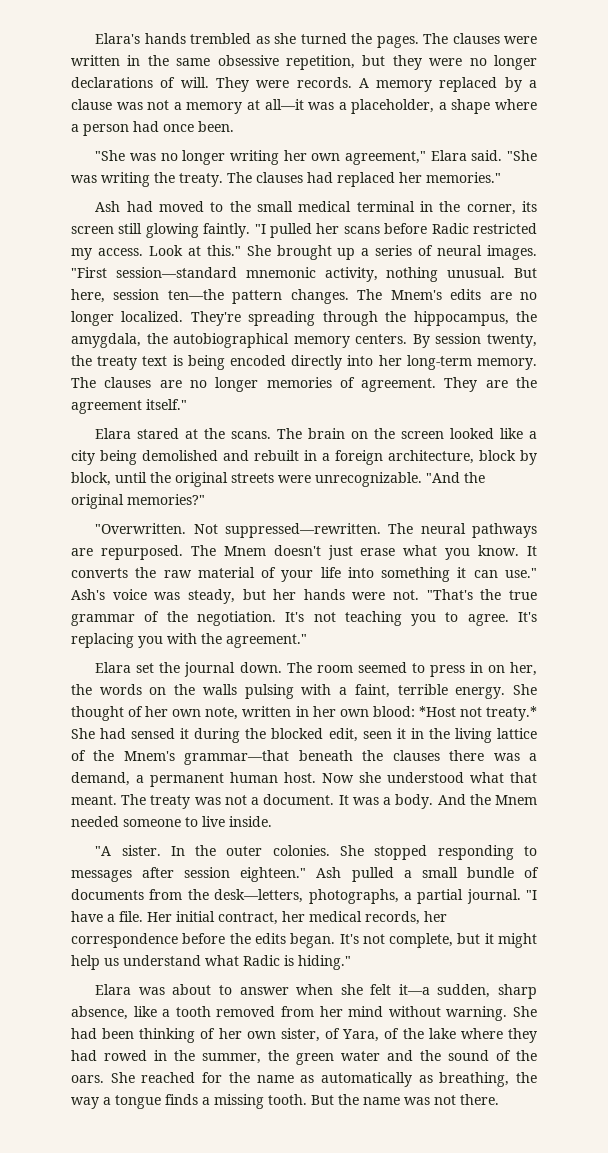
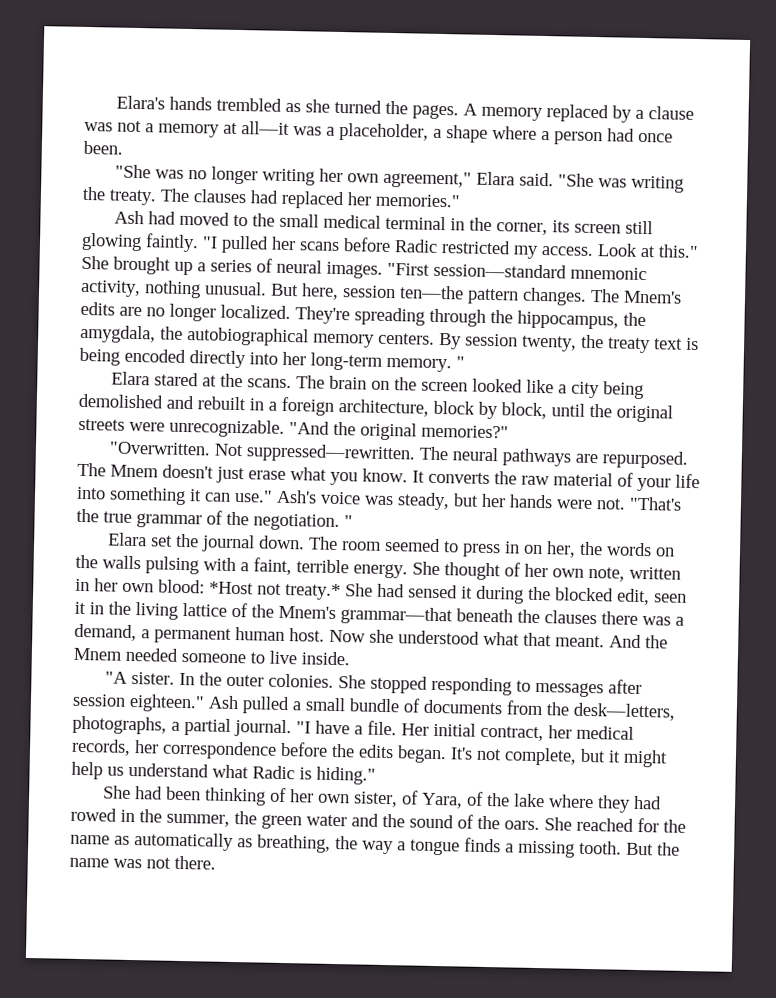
- The clauses were written in the same obsessive repetition, but they were no longer declarations of will. They were records.
- By session twenty, the treaty text is being encoded directly into her long-term memory. The clauses are no longer memories of agreement. They are the agreement itself."
+ By session twenty, the treaty text is being encoded directly into her long-term memory. "
- "That's the true grammar of the negotiation. It's not teaching you to agree. It's replacing you with the agreement."
+ "That's the true grammar of the negotiation. "
- The treaty was not a document. It was a body.
- Elara was about to answer when she felt it—a sudden, sharp absence, like a tooth removed from her mind without warning.

